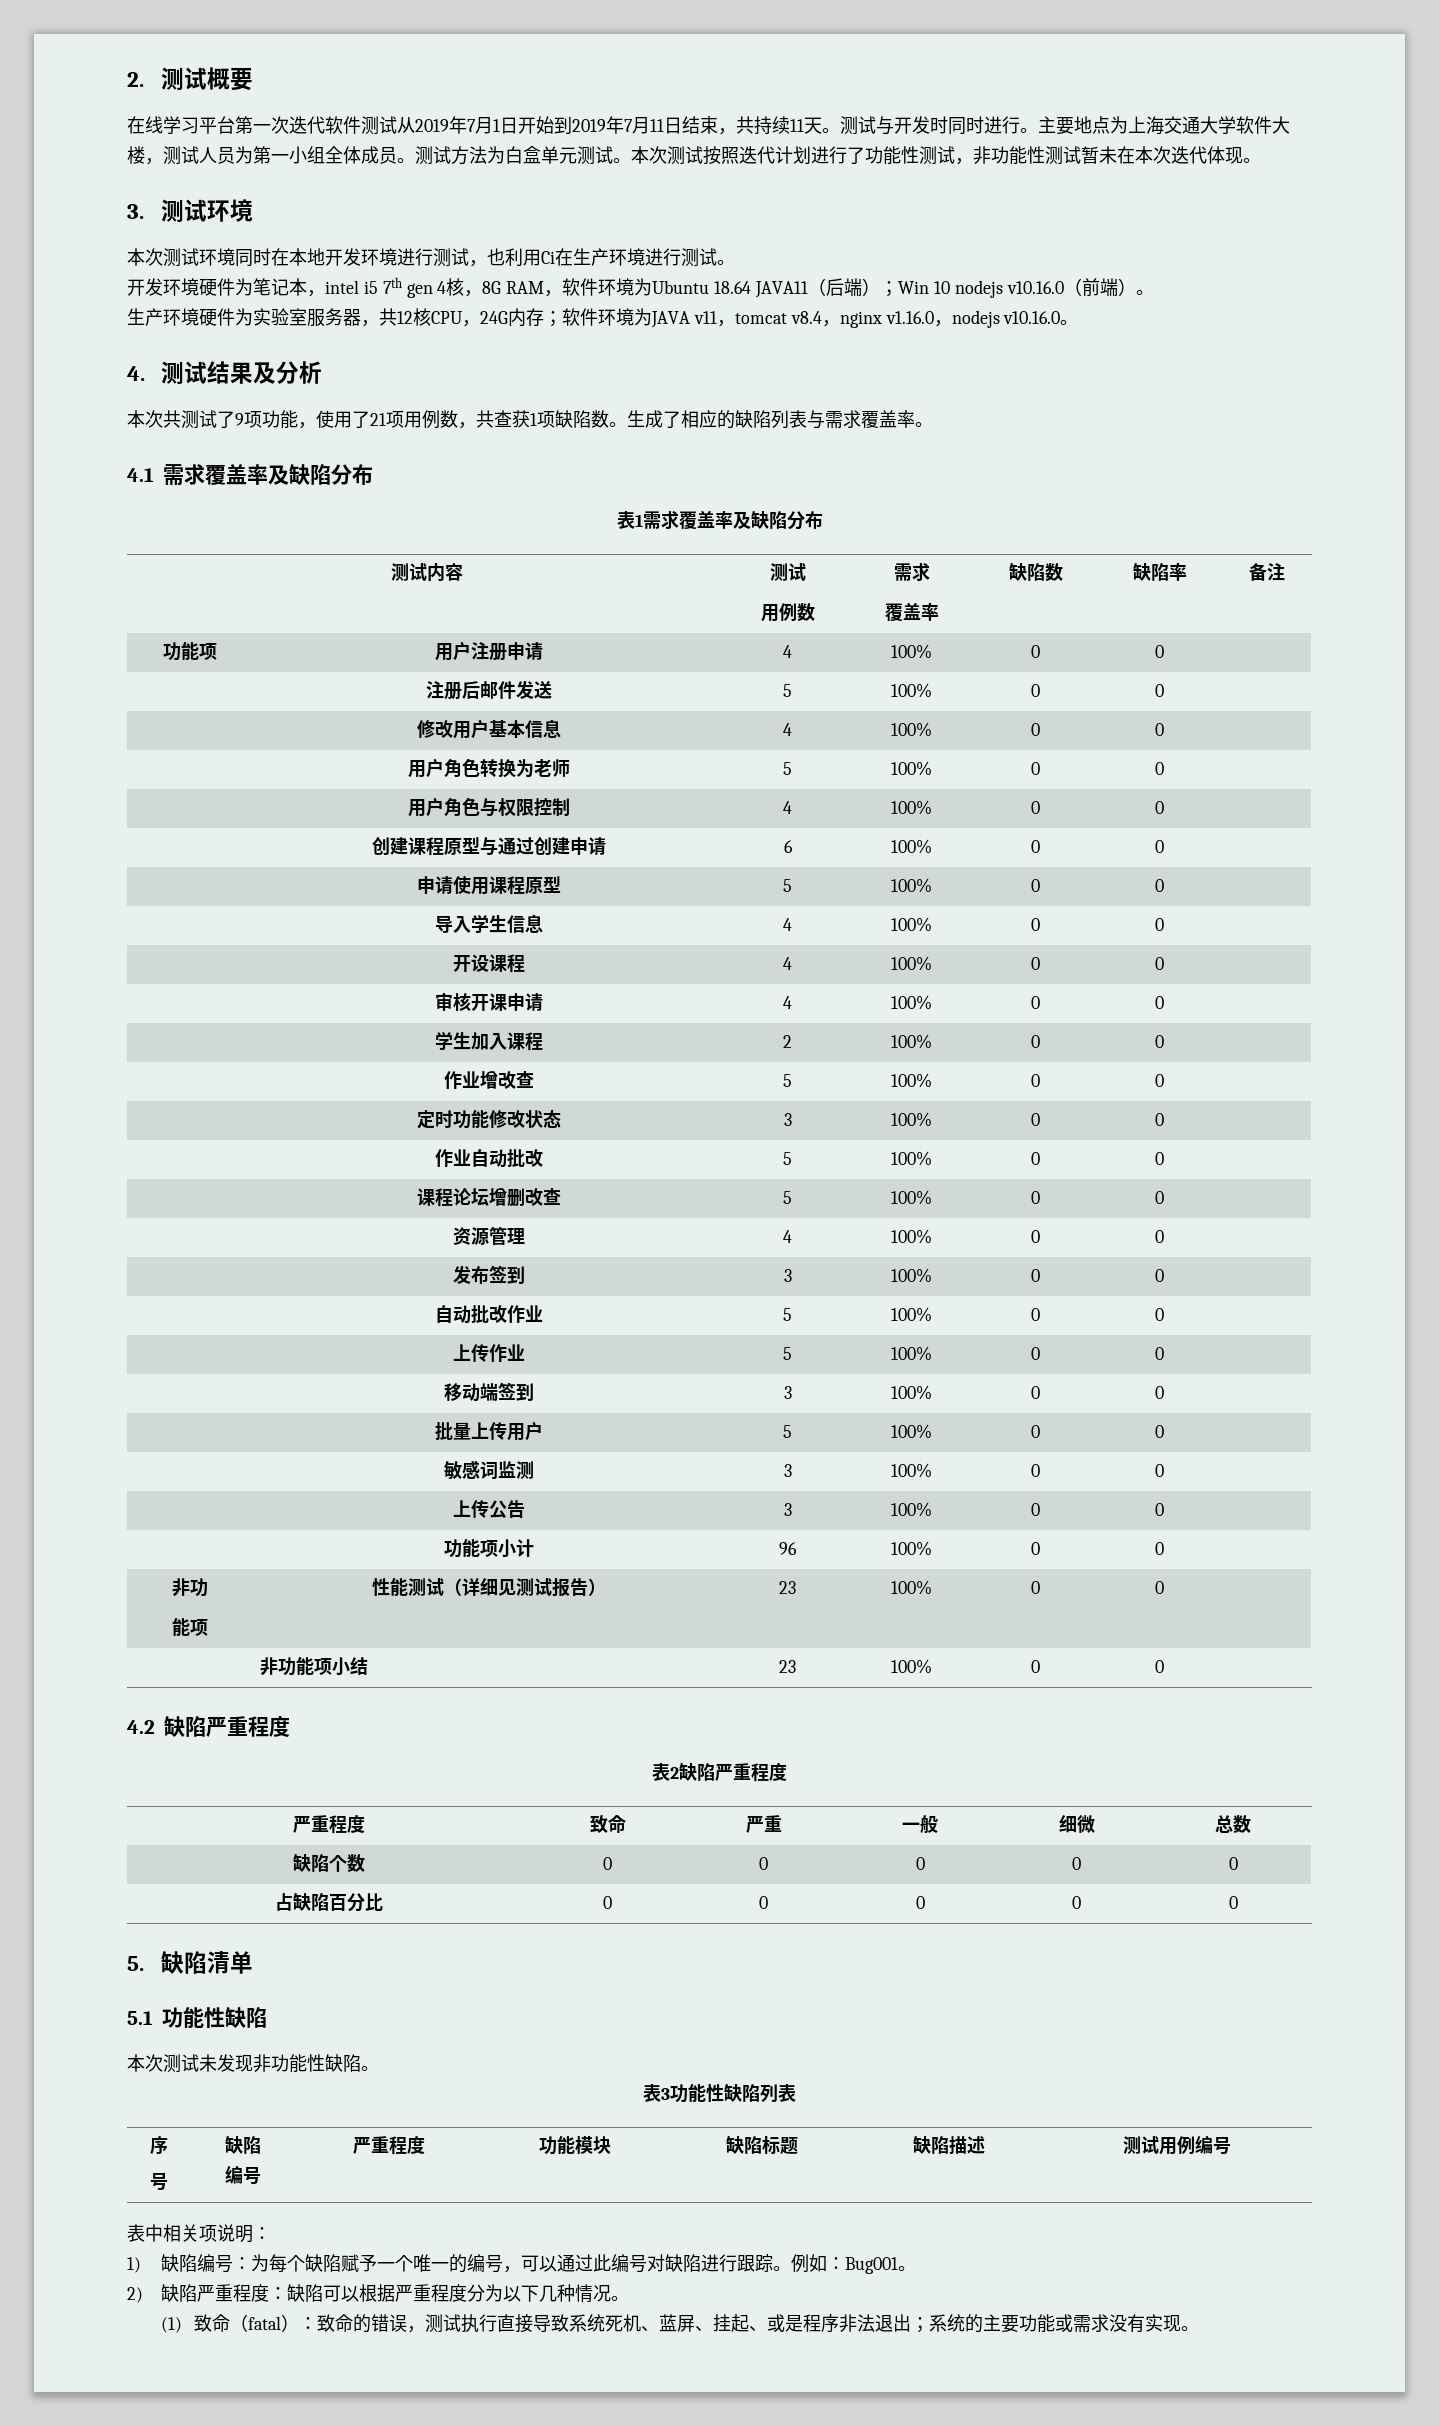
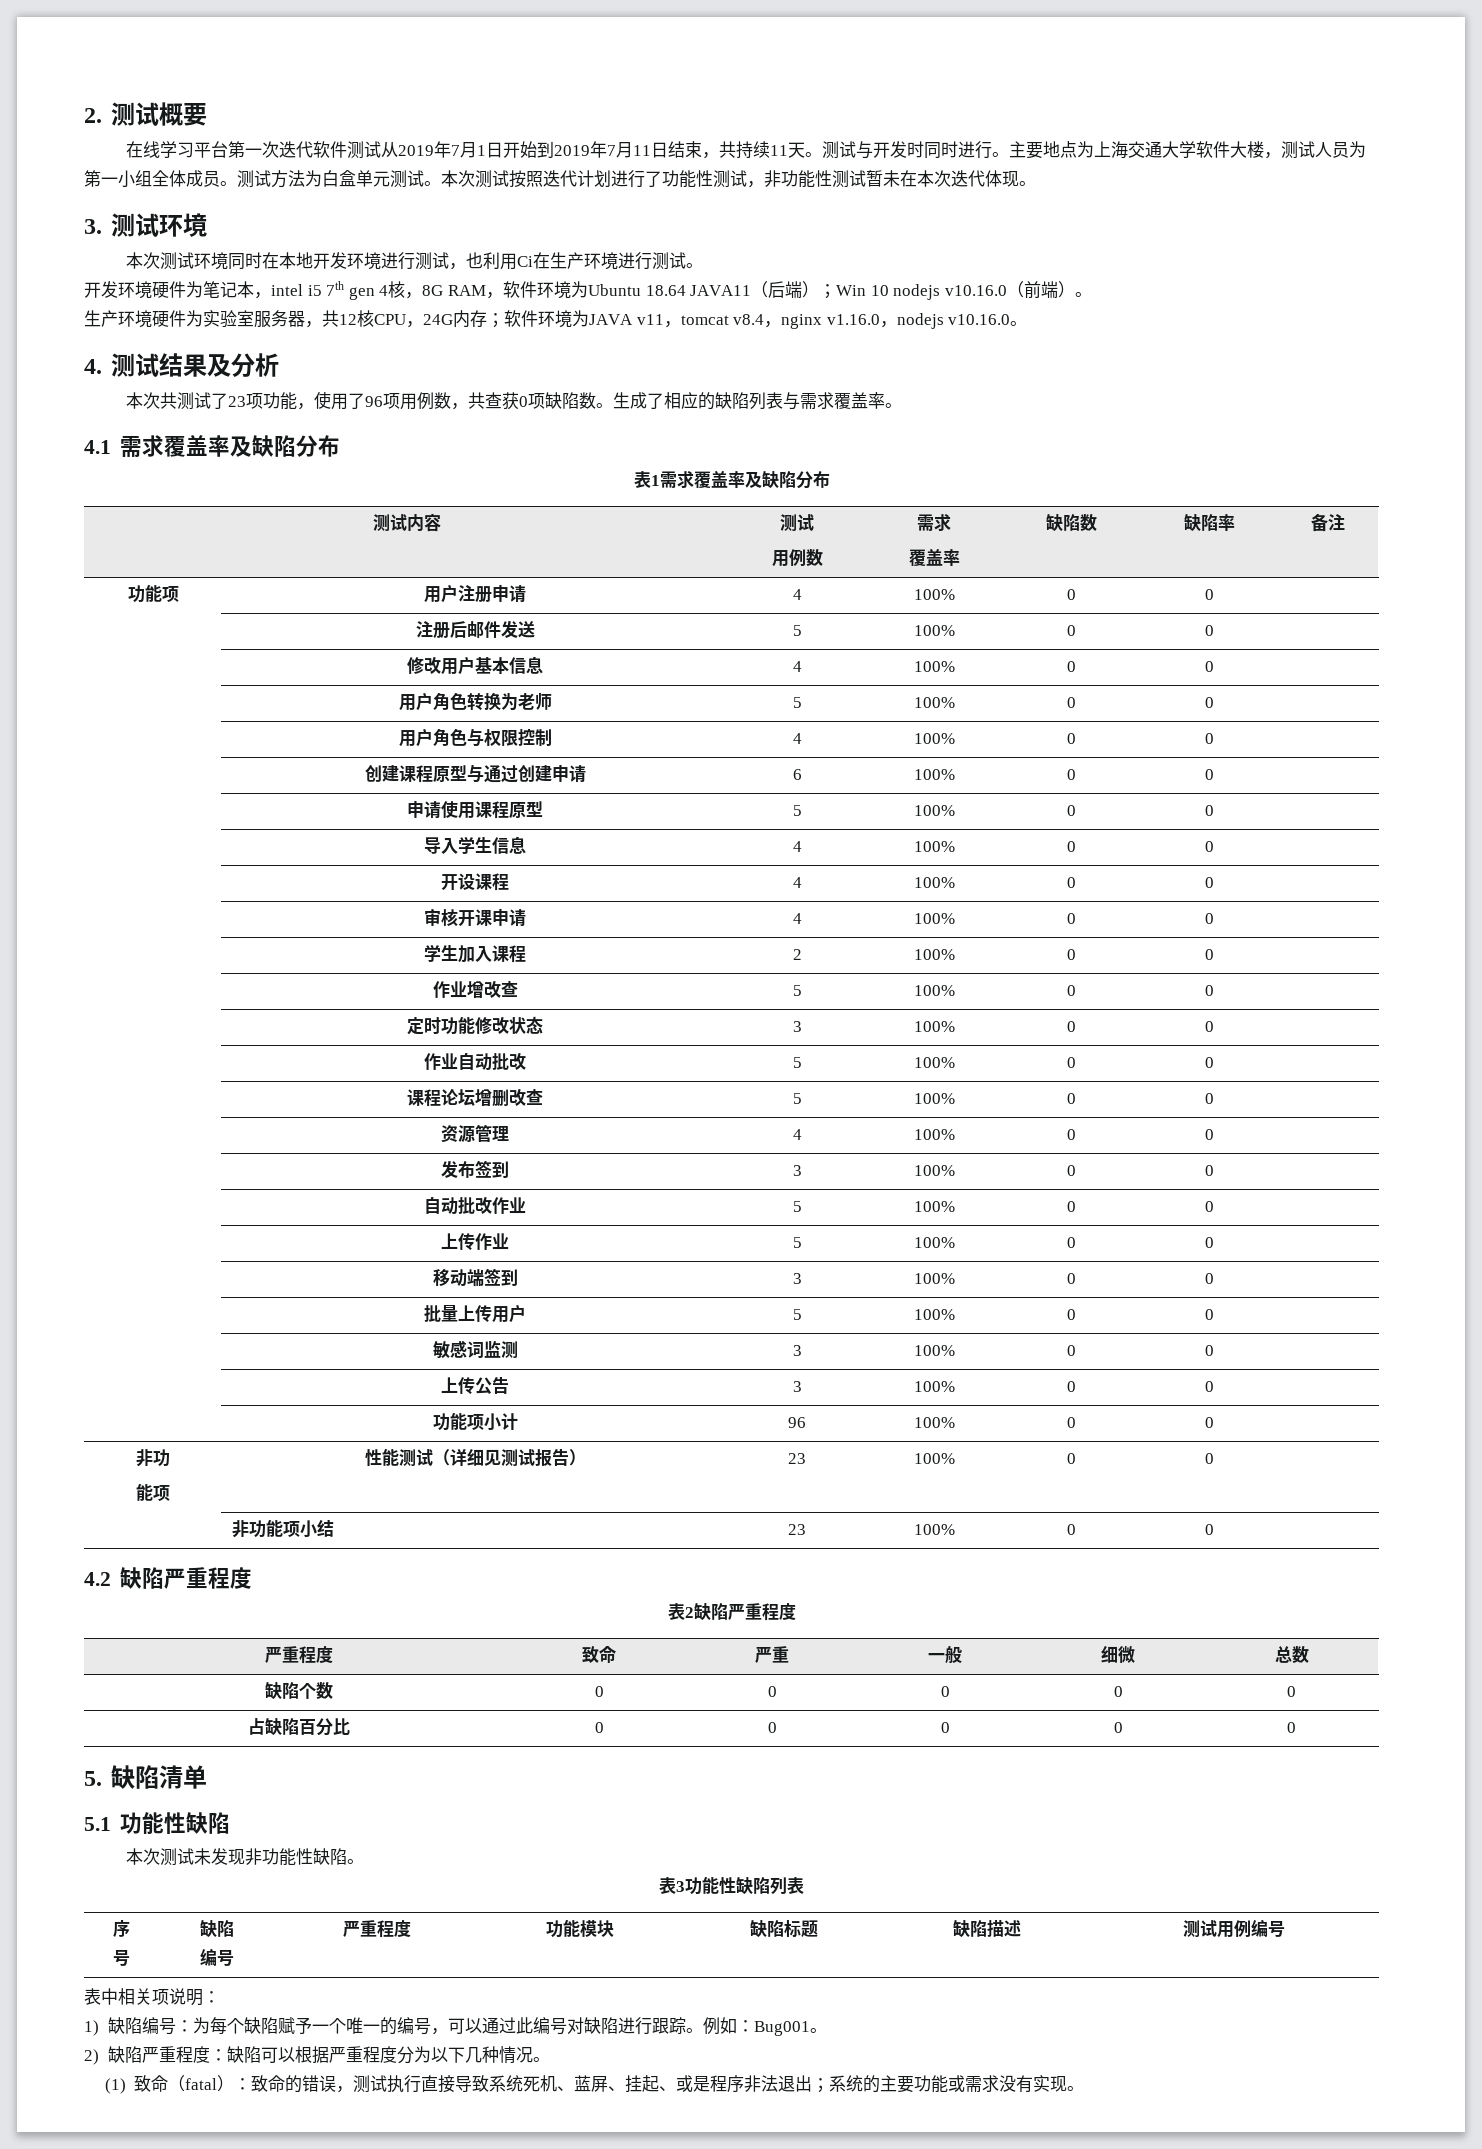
- 本次共测试了9项功能，使用了21项用例数，共查获1项缺陷数。
+ 本次共测试了23项功能，使用了96项用例数，共查获0项缺陷数。

